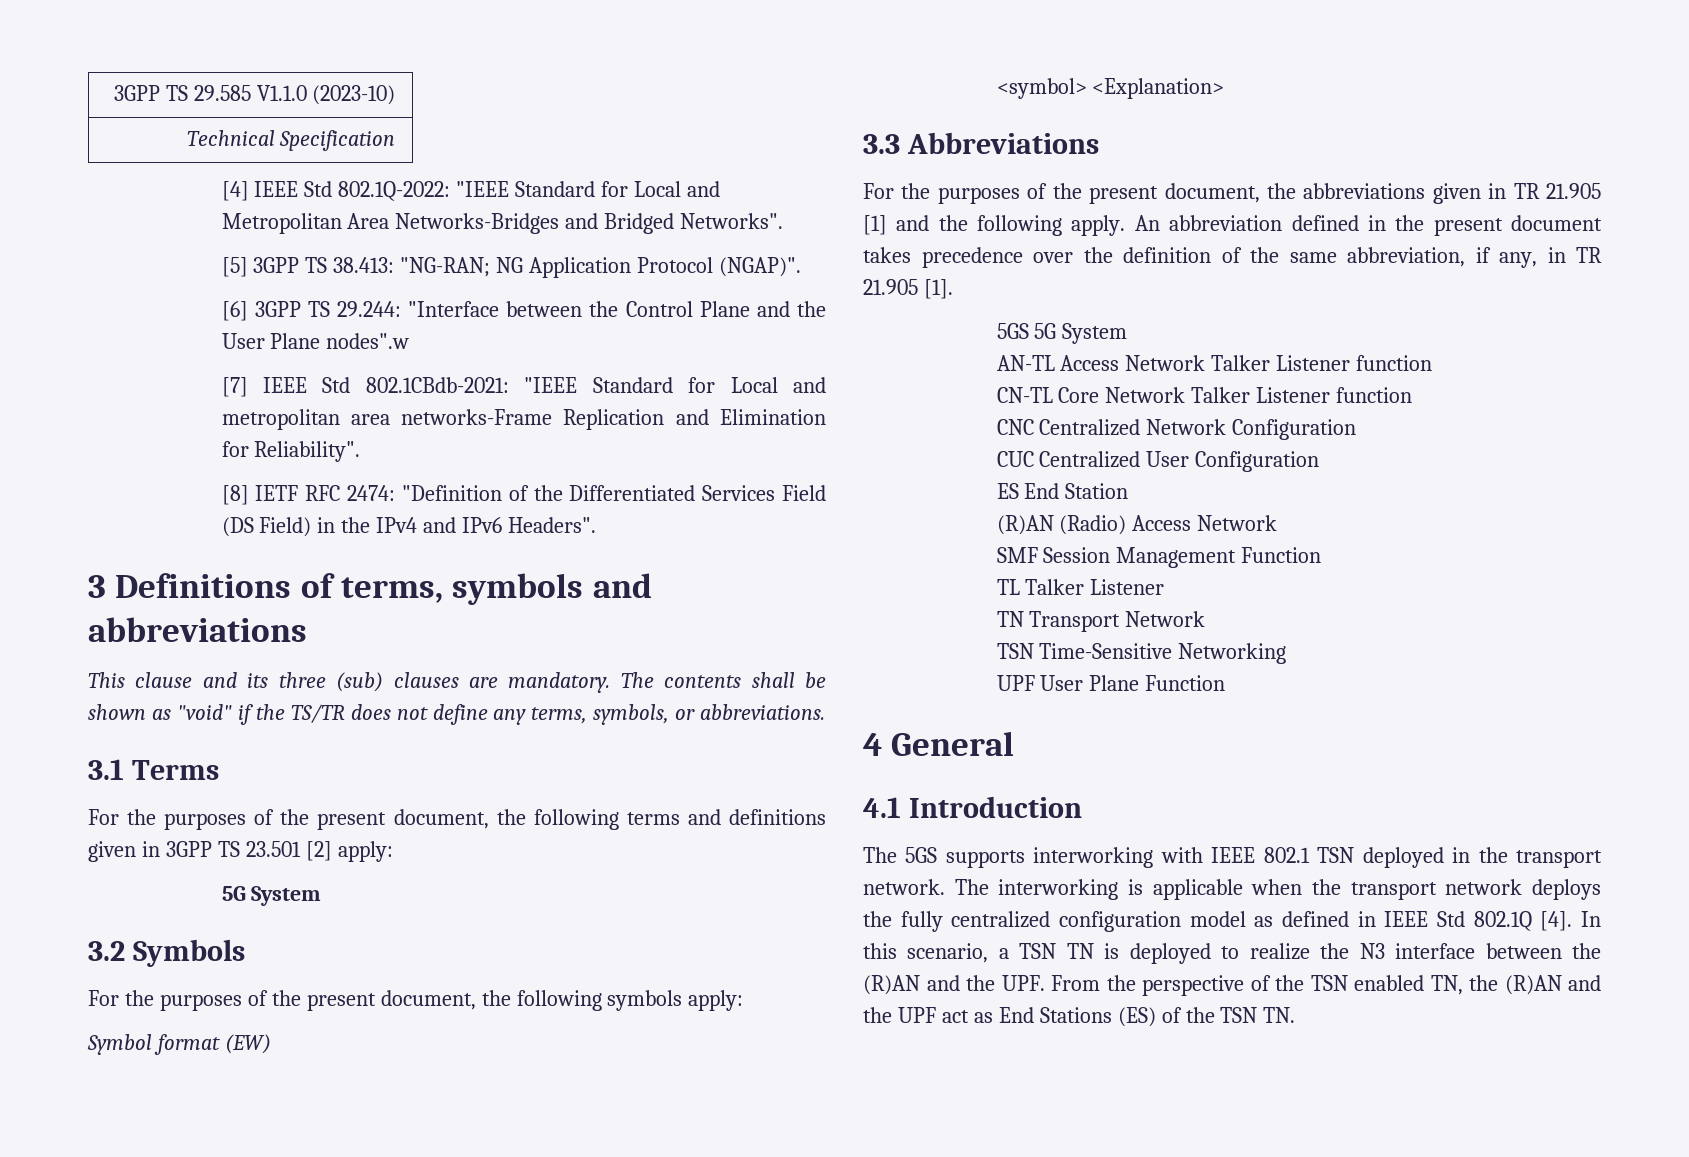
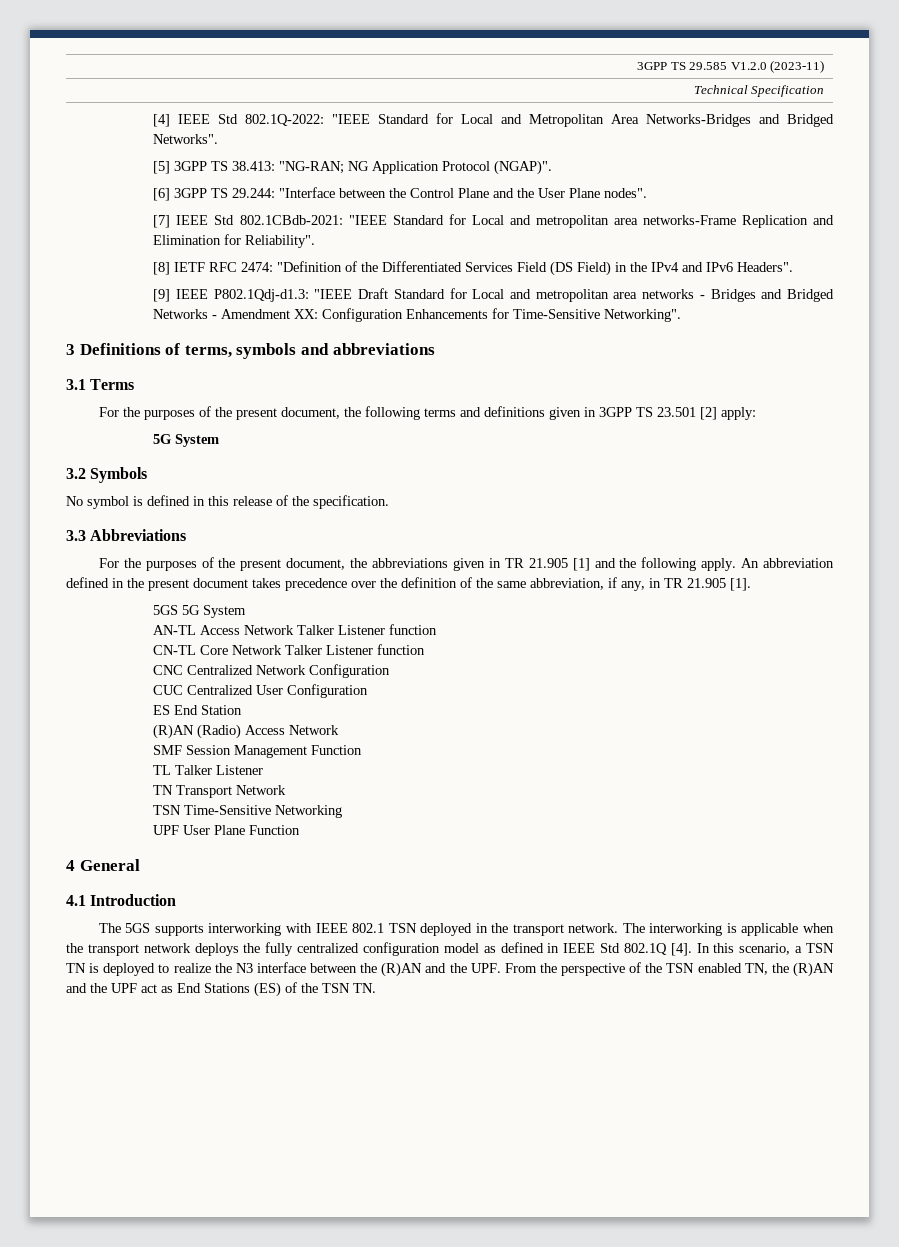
- 3GPP TS 29.585 V1.1.0 (2023-10)
+ 3GPP TS 29.585 V1.2.0 (2023-11)
- [6] 3GPP TS 29.244: "Interface between the Control Plane and the User Plane nodes".w
+ [6] 3GPP TS 29.244: "Interface between the Control Plane and the User Plane nodes".
+ [9] IEEE P802.1Qdj-d1.3: "IEEE Draft Standard for Local and metropolitan area networks - Bridges and Bridged Networks - Amendment XX: Configuration Enhancements for Time-Sensitive Networking".
- This clause and its three (sub) clauses are mandatory. The contents shall be shown as "void" if the TS/TR does not define any terms, symbols, or abbreviations.
- For the purposes of the present document, the following symbols apply:
- Symbol format (EW)
- <symbol> <Explanation>
+ No symbol is defined in this release of the specification.

